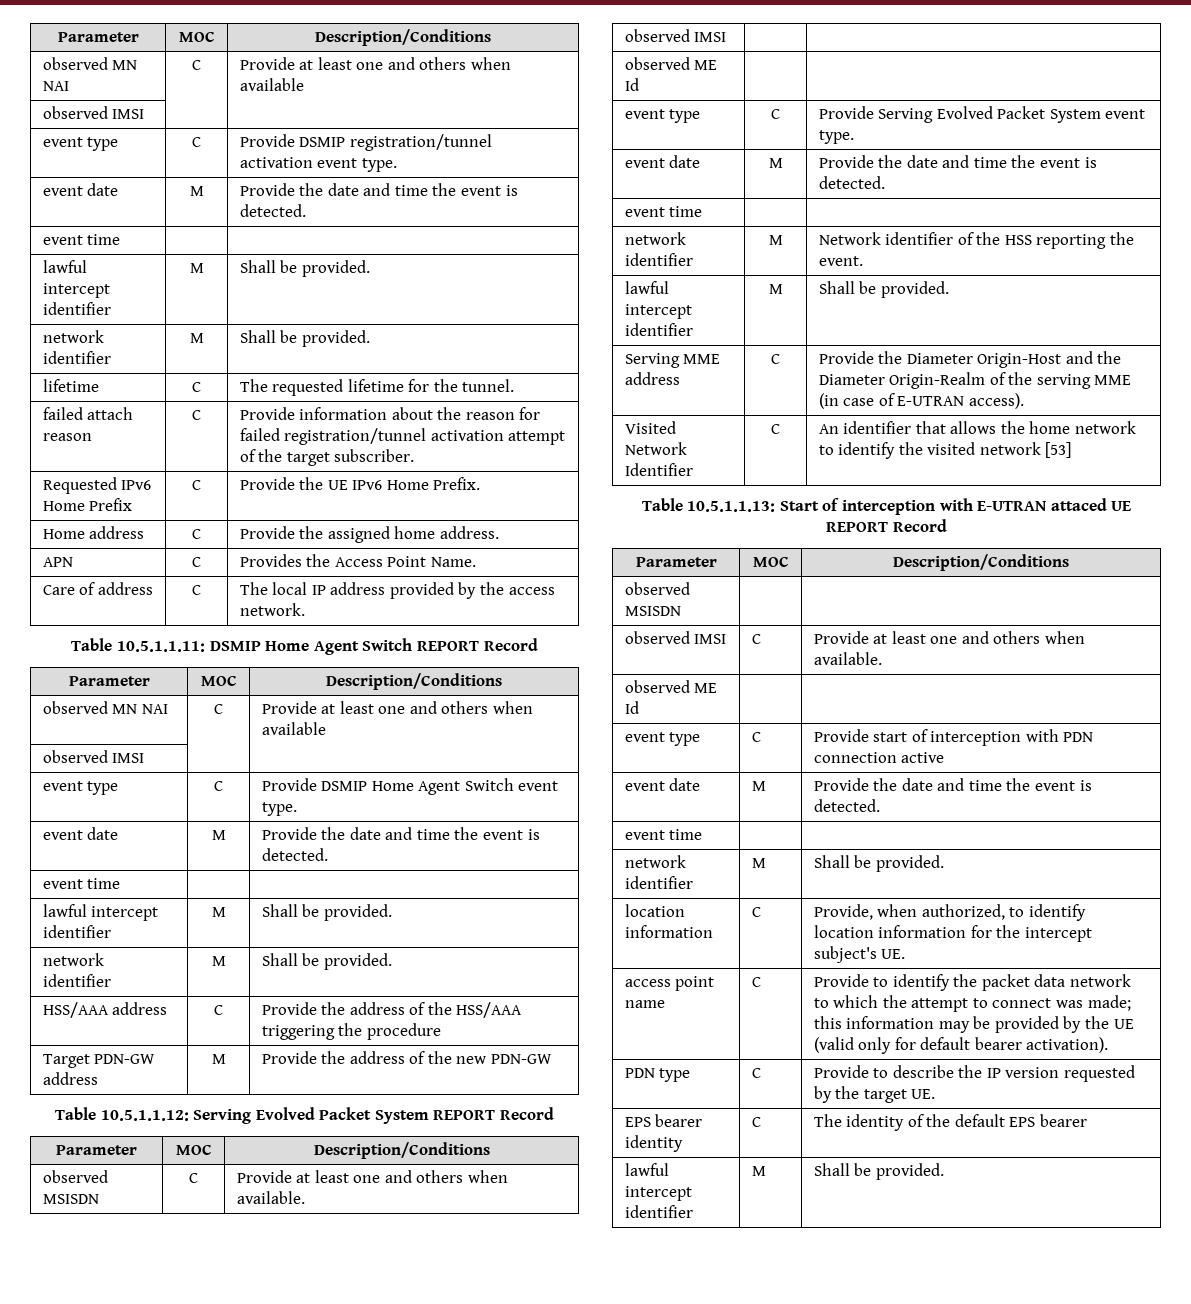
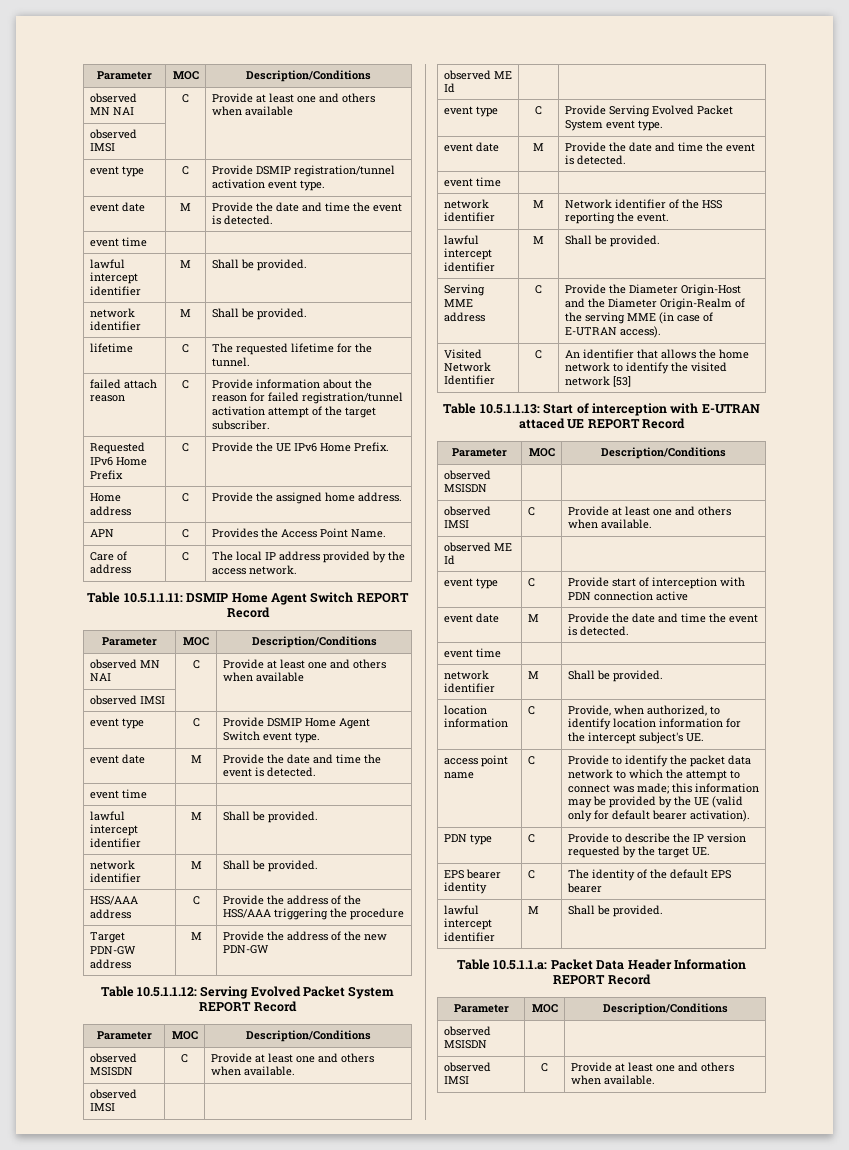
+ Table 10.5.1.1.a: Packet Data Header Information REPORT Record
+ Parameter | MOC | Description/Conditions
+ observed MSISDN | |
+ observed IMSI | C | Provide at least one and others when available.

